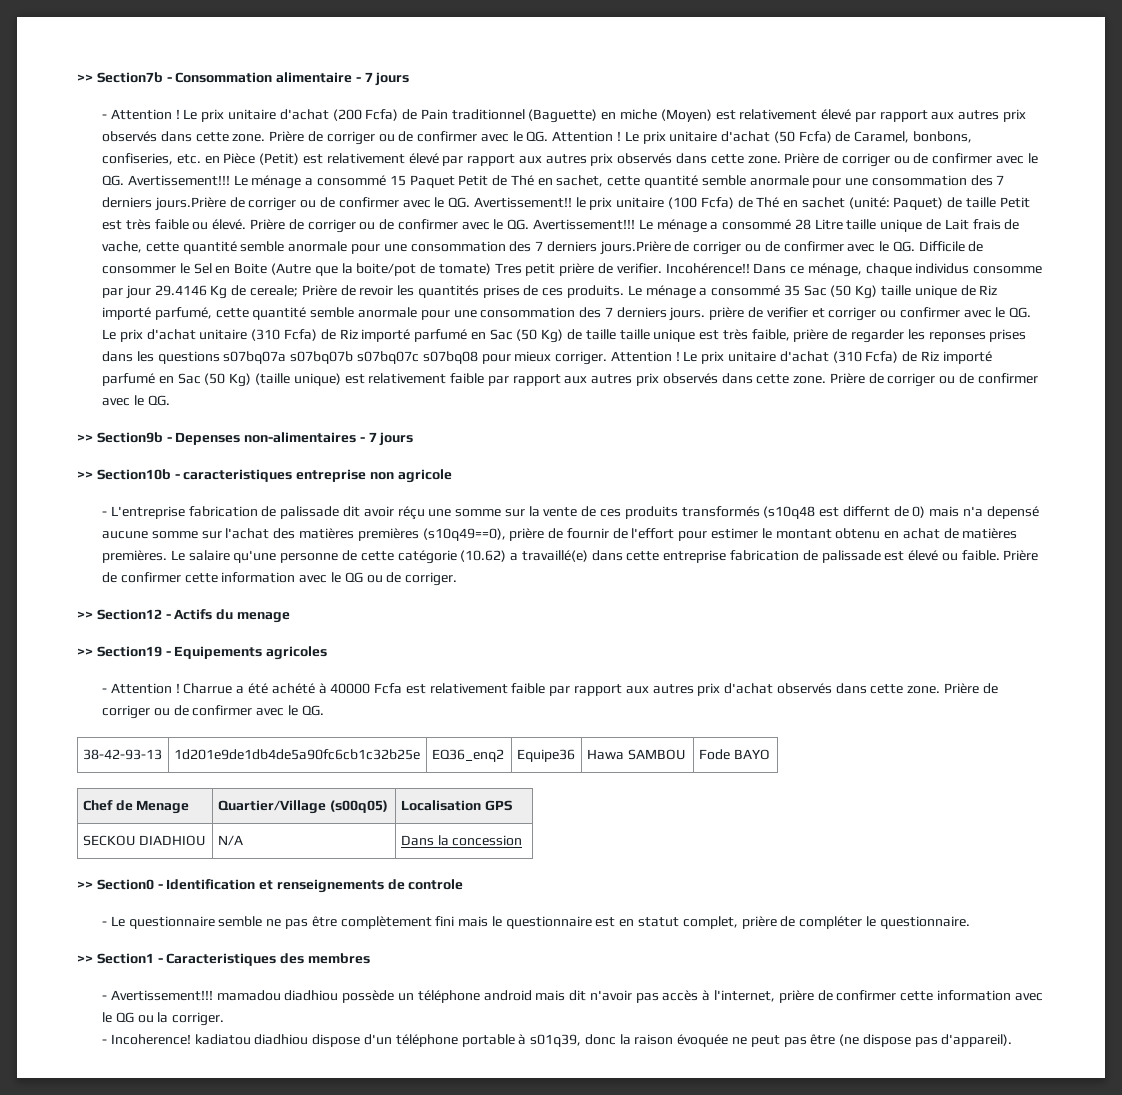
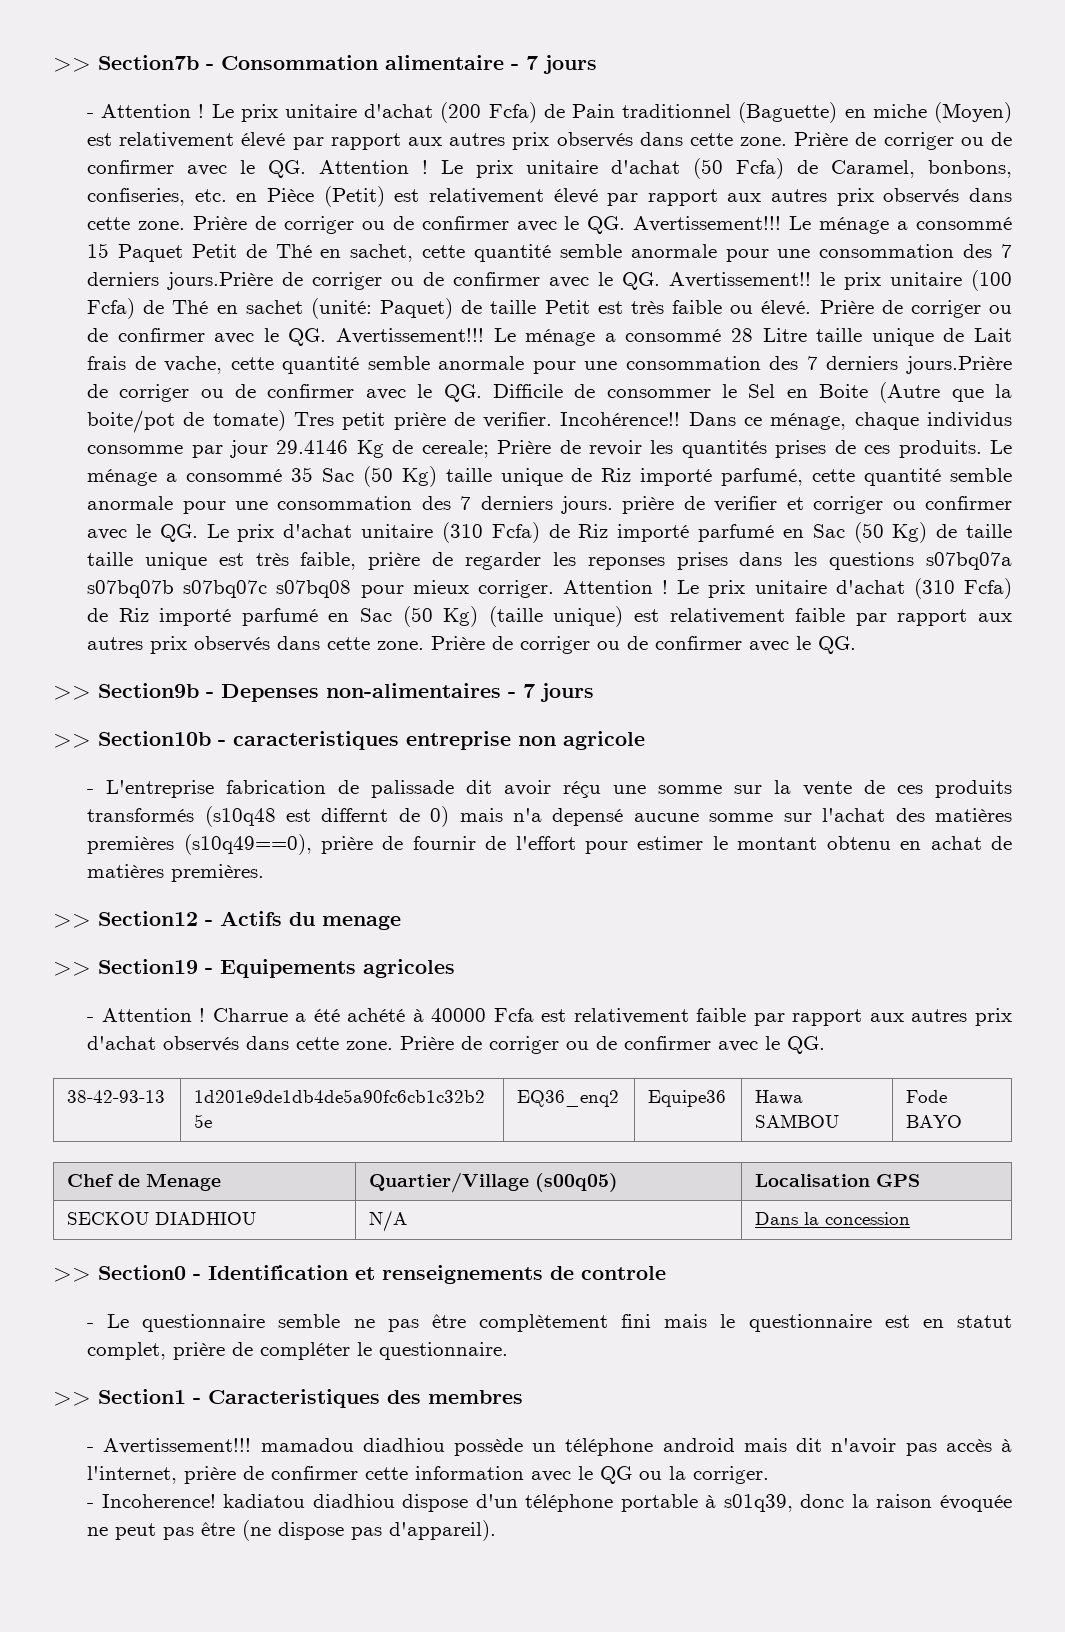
- Le salaire qu'une personne de cette catégorie (10.62) a travaillé(e) dans cette entreprise fabrication de palissade est élevé ou faible. Prière de confirmer cette information avec le QG ou de corriger.

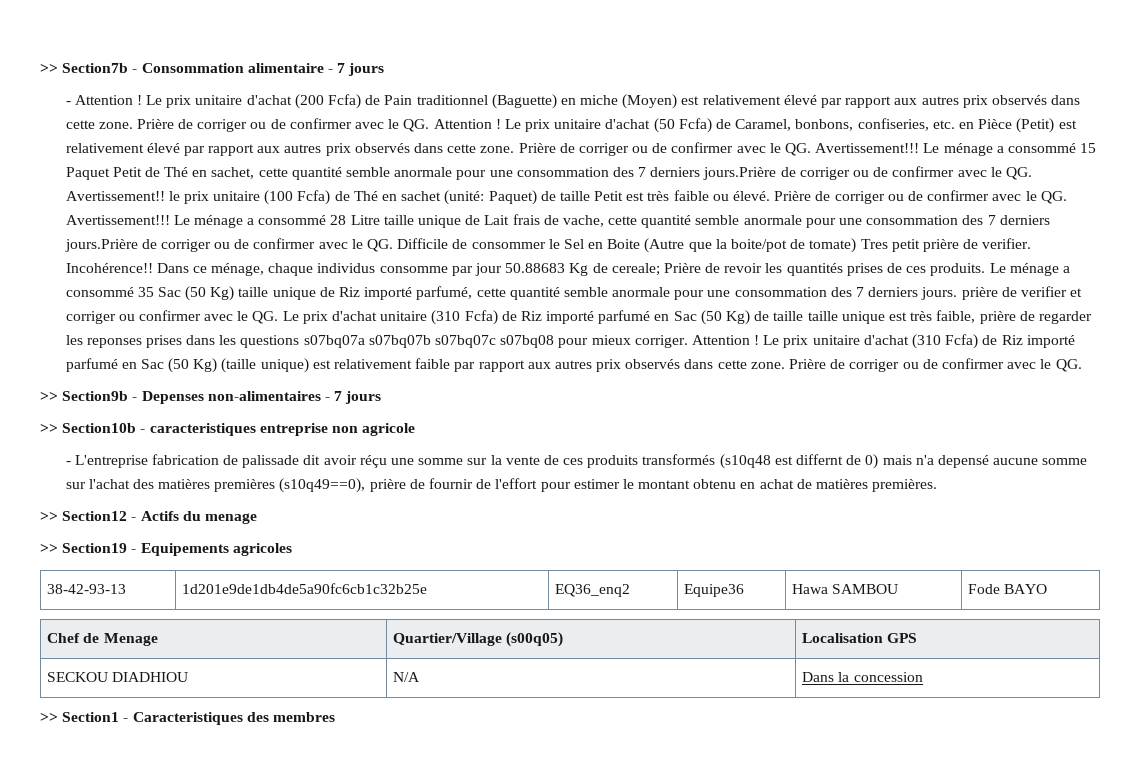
- Dans ce ménage, chaque individus consomme par jour 29.4146 Kg de cereale; Prière de revoir les quantités prises de ces produits.
+ Dans ce ménage, chaque individus consomme par jour 50.88683 Kg de cereale; Prière de revoir les quantités prises de ces produits.
- - Attention ! Charrue a été achété à 40000 Fcfa est relativement faible par rapport aux autres prix d'achat observés dans cette zone. Prière de corriger ou de confirmer avec le QG.
- >> Section0 - Identification et renseignements de controle
- - Le questionnaire semble ne pas être complètement fini mais le questionnaire est en statut complet, prière de compléter le questionnaire.
- - Avertissement!!! mamadou diadhiou possède un téléphone android mais dit n'avoir pas accès à l'internet, prière de confirmer cette information avec le QG ou la corriger.
- - Incoherence! kadiatou diadhiou dispose d'un téléphone portable à s01q39, donc la raison évoquée ne peut pas être (ne dispose pas d'appareil).

